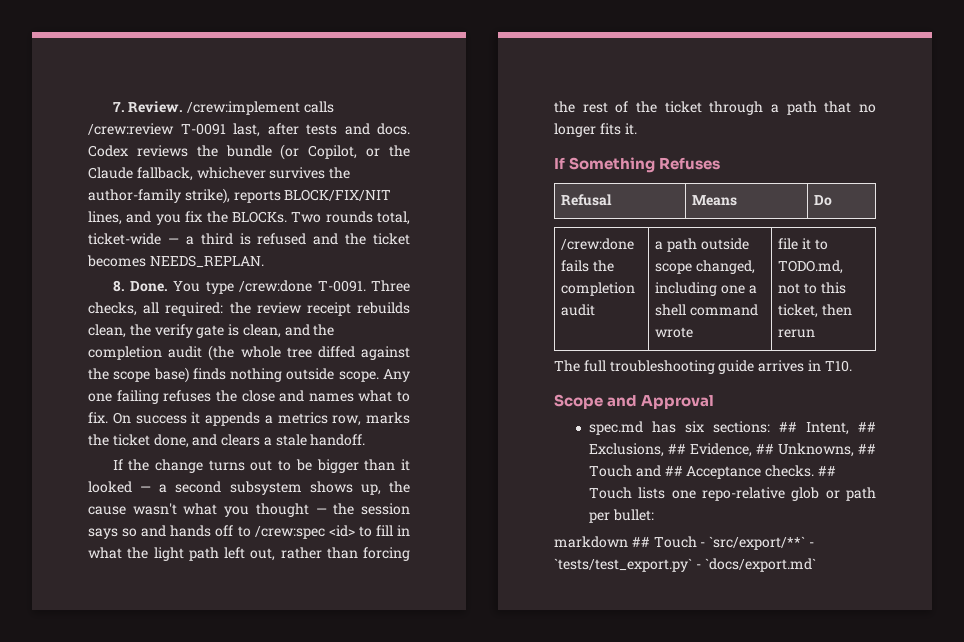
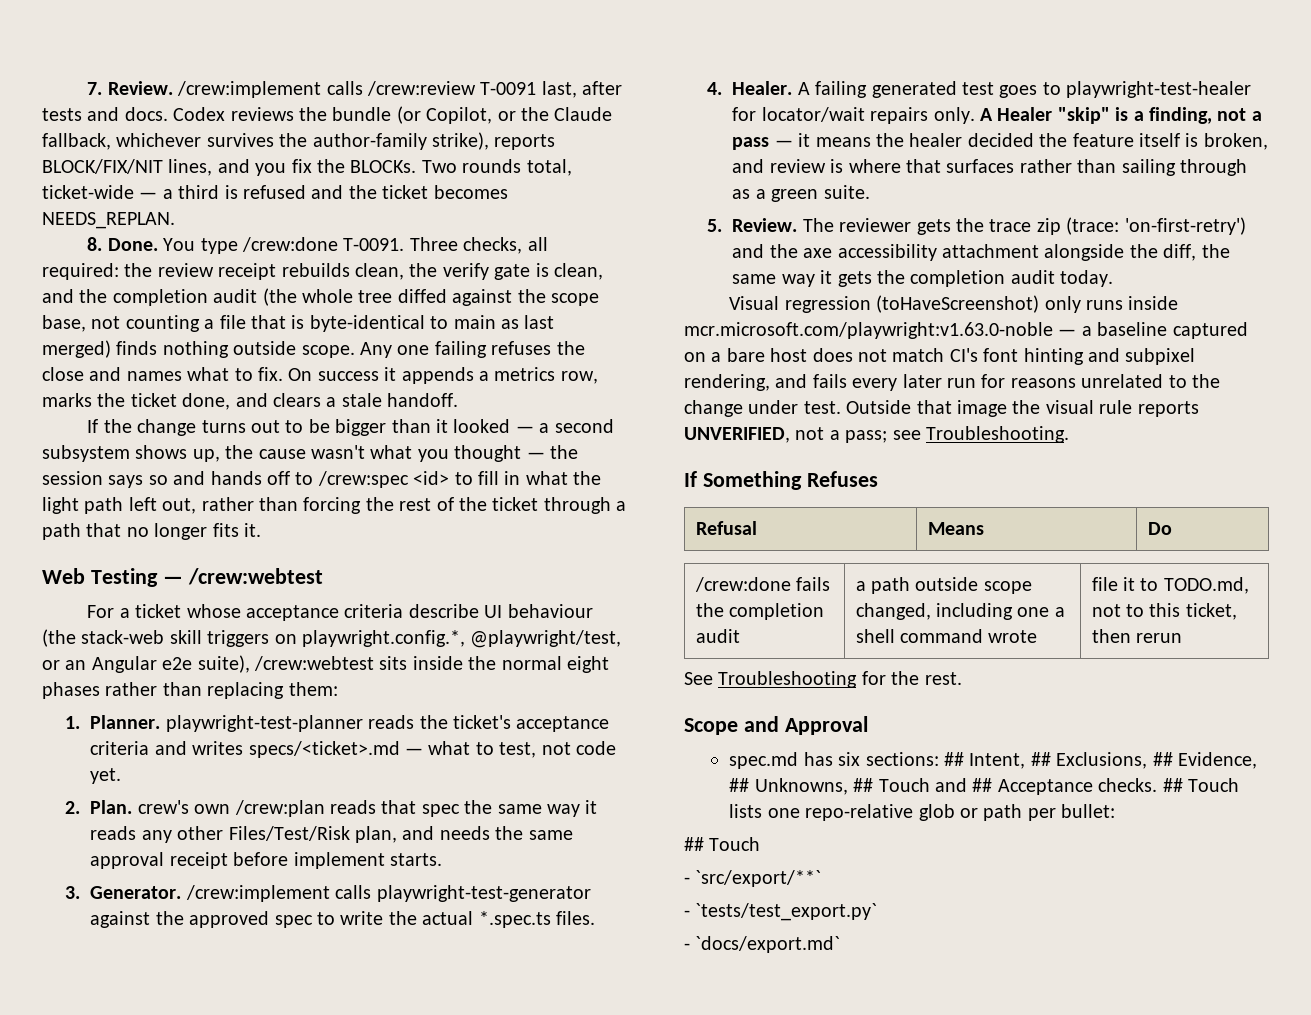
- Three checks, all required: the review receipt rebuilds clean, the verify gate is clean, and the completion audit (the whole tree diffed against the scope base) finds nothing outside scope.
+ Three checks, all required: the review receipt rebuilds clean, the verify gate is clean, and the completion audit (the whole tree diffed against the scope base, not counting a file that is byte-identical to main as last merged) finds nothing outside scope.
+ Web Testing — /crew:webtest
+ For a ticket whose acceptance criteria describe UI behaviour (the stack-web skill triggers on playwright.config.*, @playwright/test, or an Angular e2e suite), /crew:webtest sits inside the normal eight phases rather than replacing them:
+ 1. Planner. playwright-test-planner reads the ticket's acceptance criteria and writes specs/<ticket>.md — what to test, not code yet.
+ 2. Plan. crew's own /crew:plan reads that spec the same way it reads any other Files/Test/Risk plan, and needs the same approval receipt before implement starts.
+ 3. Generator. /crew:implement calls playwright-test-generator against the approved spec to write the actual *.spec.ts files.
+ 4. Healer. A failing generated test goes to playwright-test-healer for locator/wait repairs only. A Healer "skip" is a finding, not a pass — it means the healer decided the feature itself is broken, and review is where that surfaces rather than sailing through as a green suite.
+ 5. Review. The reviewer gets the trace zip (trace: 'on-first-retry') and the axe accessibility attachment alongside the diff, the same way it gets the completion audit today.
+ Visual regression (toHaveScreenshot) only runs inside mcr.microsoft.com/playwright:v1.63.0-noble — a baseline captured on a bare host does not match CI's font hinting and subpixel rendering, and fails every later run for reasons unrelated to the change under test. Outside that image the visual rule reports UNVERIFIED, not a pass; see Troubleshooting.
- The full troubleshooting guide arrives in T10.
+ See Troubleshooting for the rest.
  ## Touch lists one repo-relative glob or path per bullet:
- markdown ## Touch - `src/export/**` - `tests/test_export.py` - `docs/export.md`
+ ## Touch
+ - `src/export/**`
+ - `tests/test_export.py`
+ - `docs/export.md`

